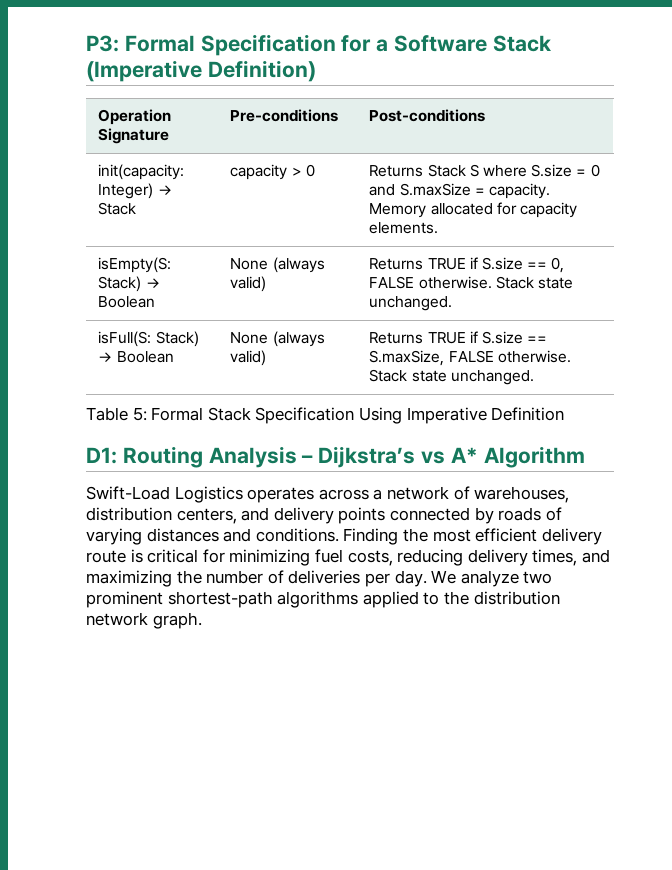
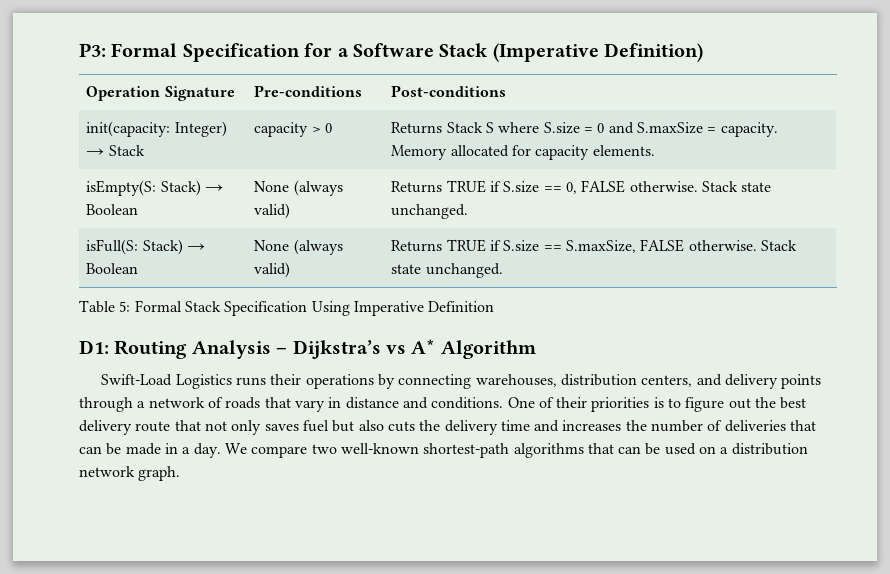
- Swift-Load Logistics operates across a network of warehouses, distribution centers, and delivery points connected by roads of varying distances and conditions. Finding the most efficient delivery route is critical for minimizing fuel costs, reducing delivery times, and maximizing the number of deliveries per day. We analyze two prominent shortest-path algorithms applied to the distribution network graph.
+ Swift-Load Logistics runs their operations by connecting warehouses, distribution centers, and delivery points through a network of roads that vary in distance and conditions. One of their priorities is to figure out the best delivery route that not only saves fuel but also cuts the delivery time and increases the number of deliveries that can be made in a day. We compare two well-known shortest-path algorithms that can be used on a distribution network graph.

